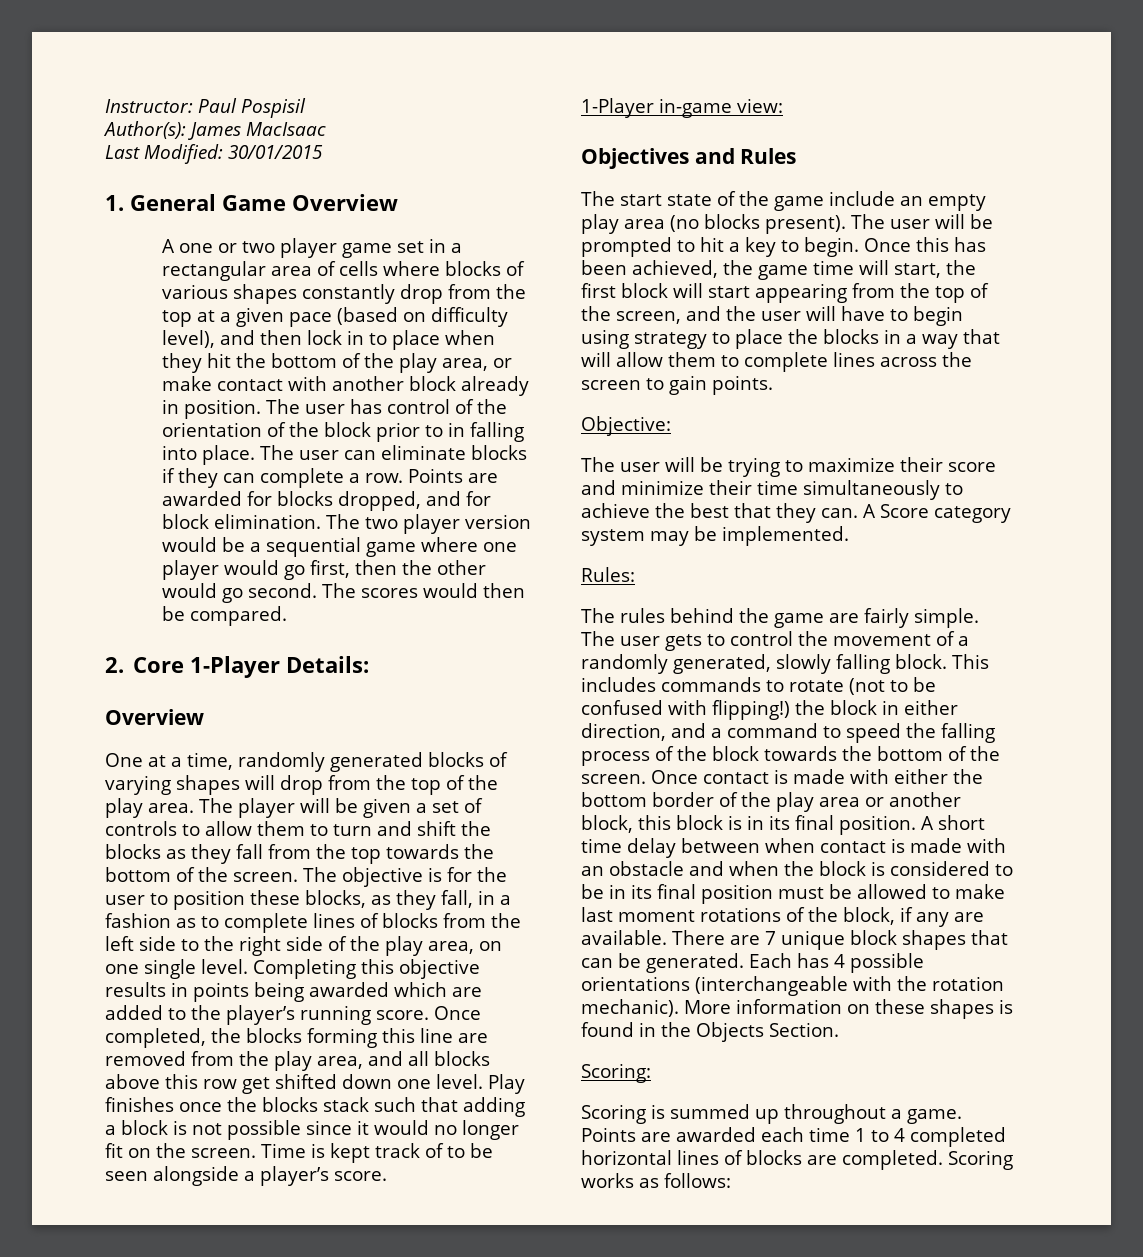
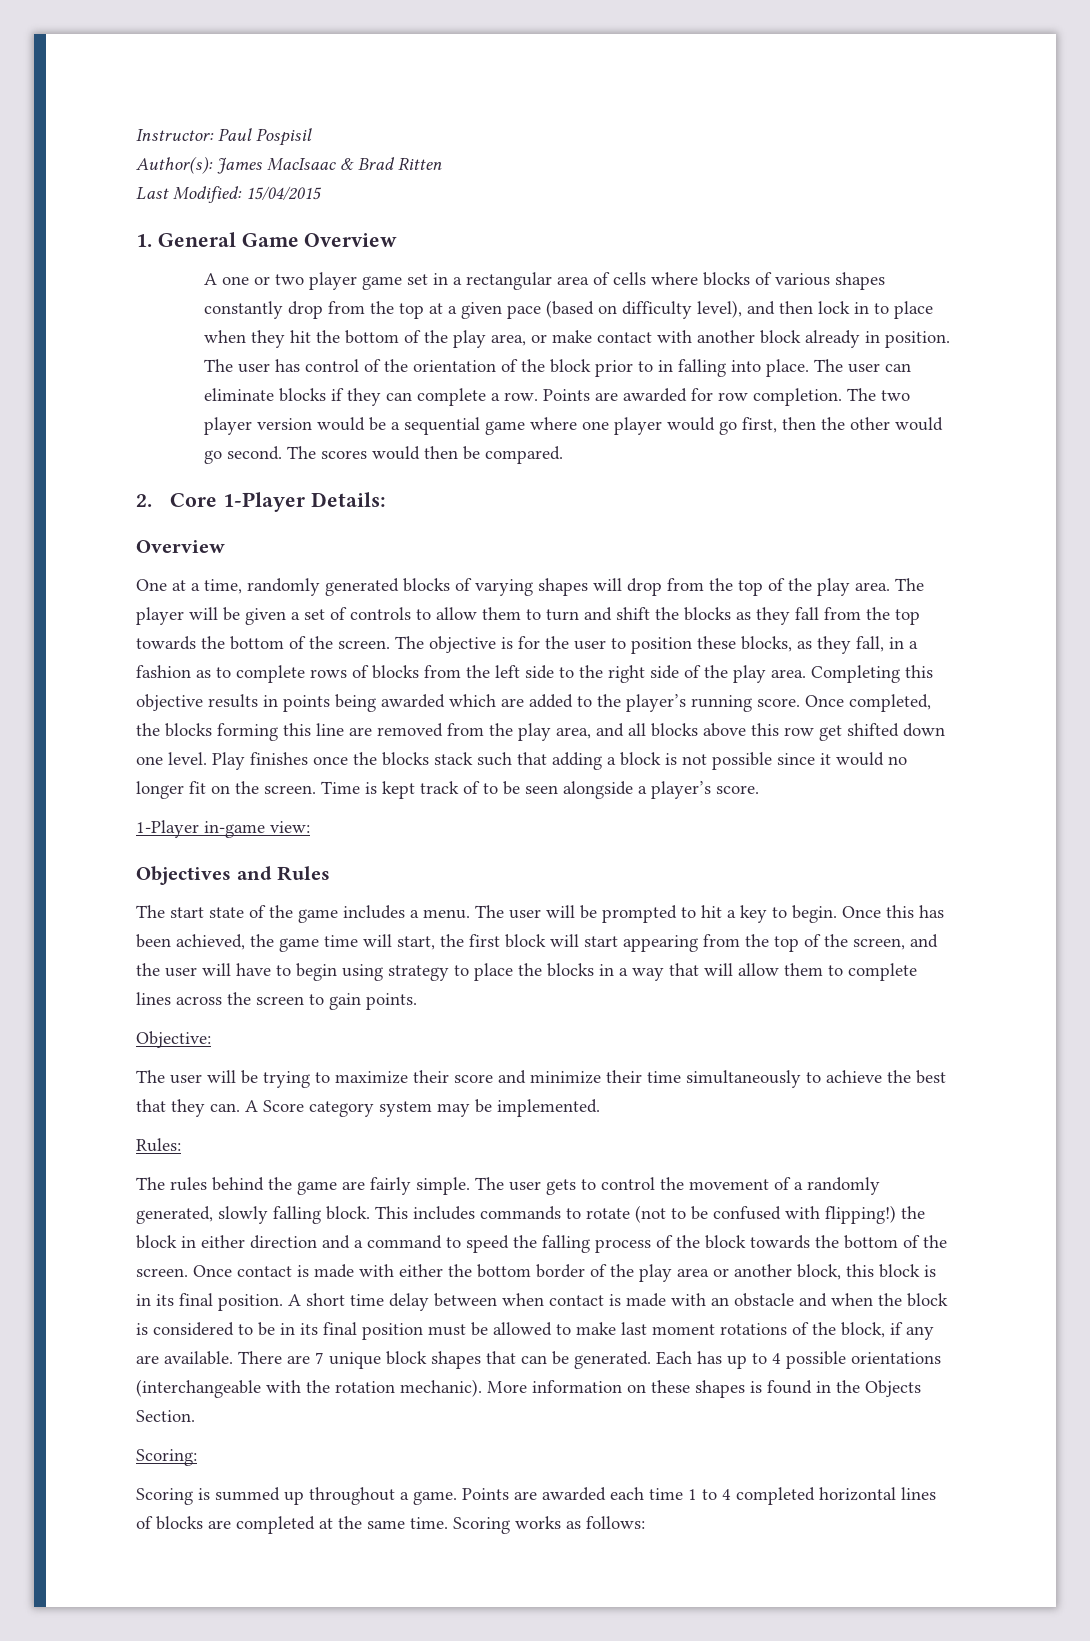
- Author(s): James MacIsaac
+ Author(s): James MacIsaac & Brad Ritten
- Last Modified: 30/01/2015
+ Last Modified: 15/04/2015
- Points are awarded for blocks dropped, and for block elimination.
+ Points are awarded for row completion.
- The objective is for the user to position these blocks, as they fall, in a fashion as to complete lines of blocks from the left side to the right side of the play area, on one single level.
+ The objective is for the user to position these blocks, as they fall, in a fashion as to complete rows of blocks from the left side to the right side of the play area.
- The start state of the game include an empty play area (no blocks present).
+ The start state of the game includes a menu.
- This includes commands to rotate (not to be confused with flipping!) the block in either direction, and a command to speed the falling process of the block towards the bottom of the screen.
+ This includes commands to rotate (not to be confused with flipping!) the block in either direction and a command to speed the falling process of the block towards the bottom of the screen.
- Each has 4 possible orientations (interchangeable with the rotation mechanic).
+ Each has up to 4 possible orientations (interchangeable with the rotation mechanic).
- Points are awarded each time 1 to 4 completed horizontal lines of blocks are completed.
+ Points are awarded each time 1 to 4 completed horizontal lines of blocks are completed at the same time.

